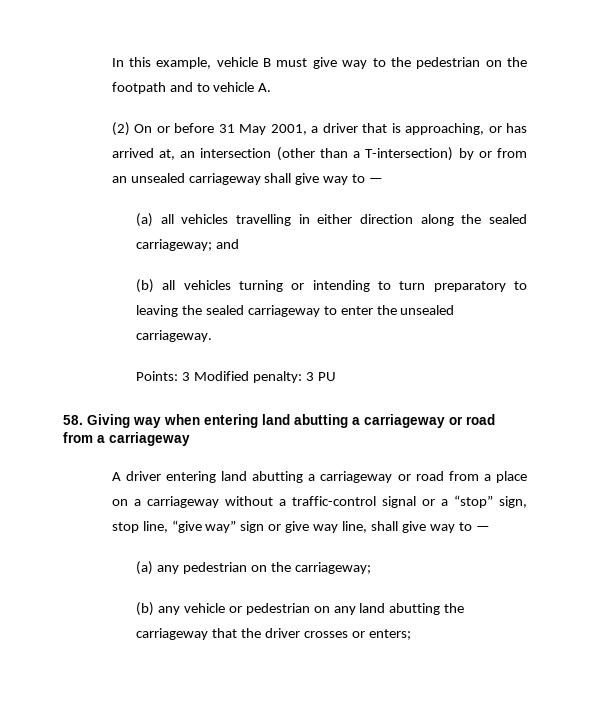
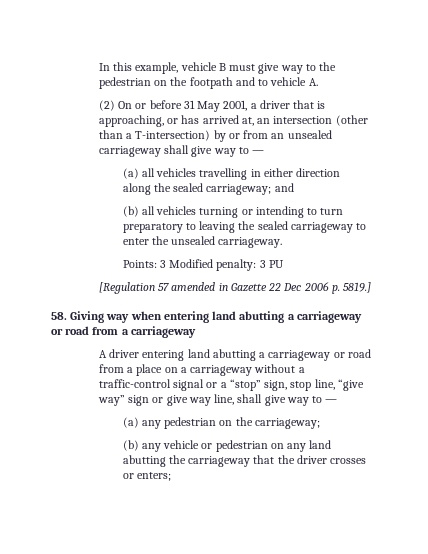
+ [Regulation 57 amended in Gazette 22 Dec 2006 p. 5819.]

